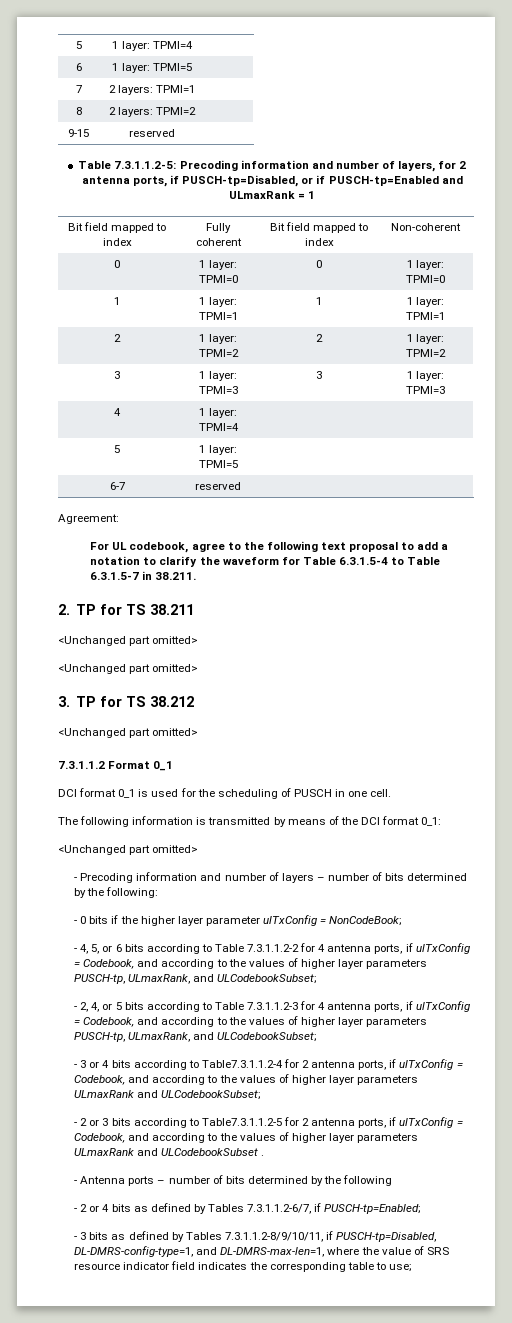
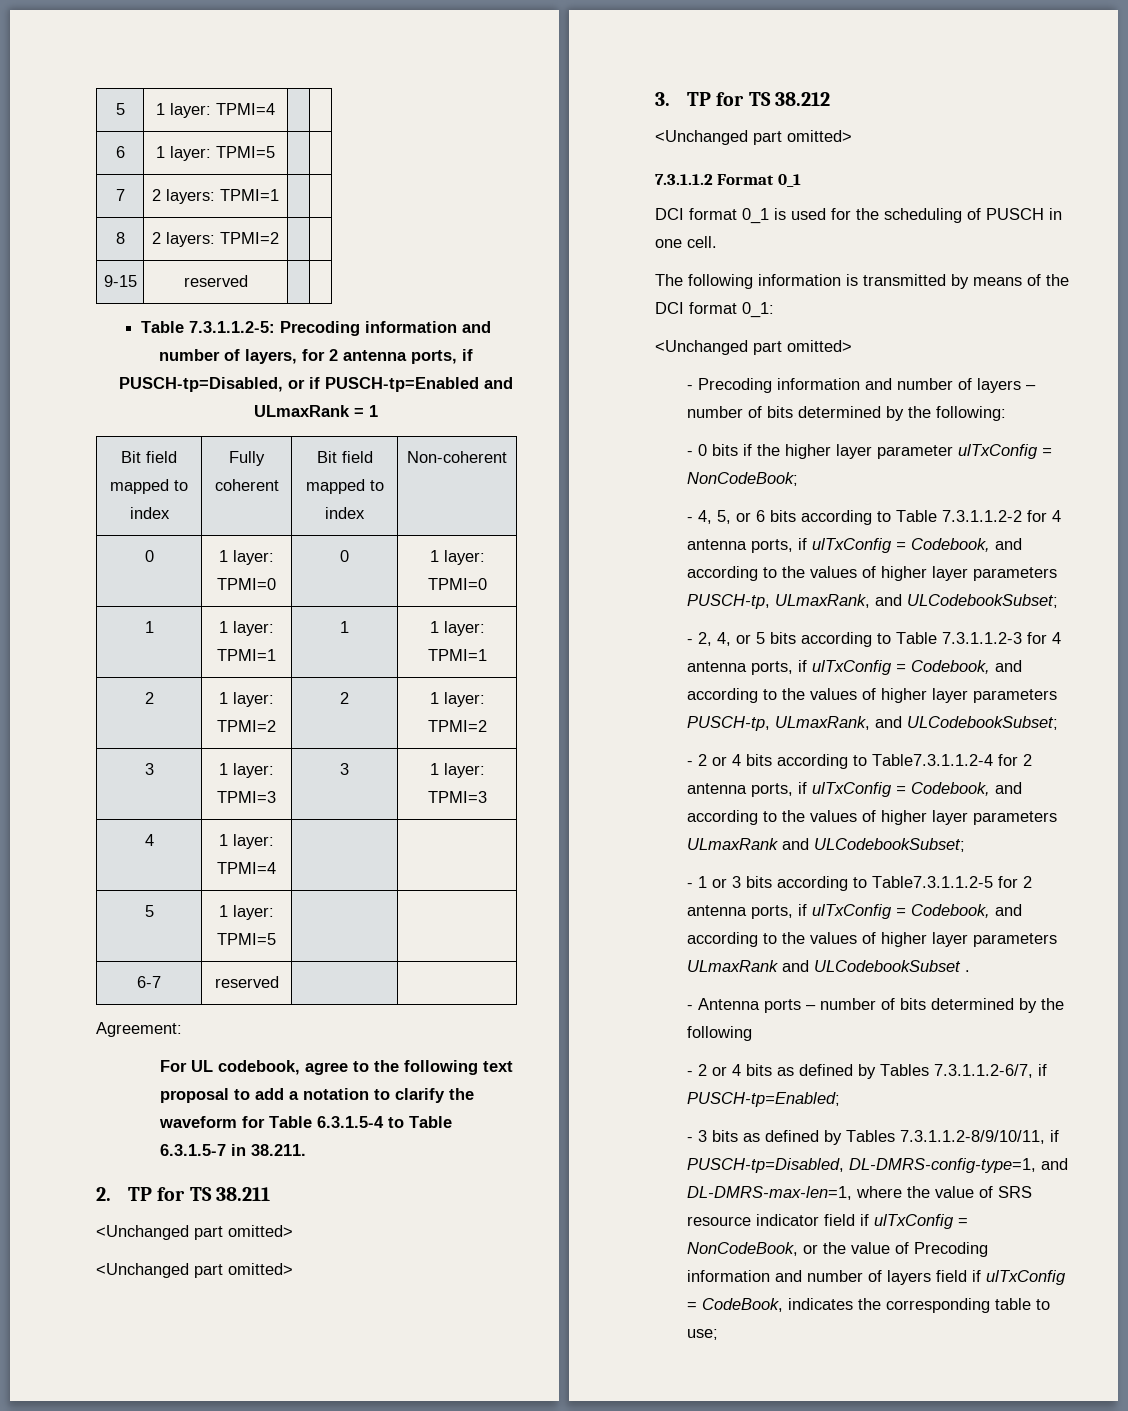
- - 3 or 4 bits according to Table7.3.1.1.2-4 for 2 antenna ports, if ulTxConfig = Codebook, and according to the values of higher layer parameters ULmaxRank and ULCodebookSubset;
+ - 2 or 4 bits according to Table7.3.1.1.2-4 for 2 antenna ports, if ulTxConfig = Codebook, and according to the values of higher layer parameters ULmaxRank and ULCodebookSubset;
- - 2 or 3 bits according to Table7.3.1.1.2-5 for 2 antenna ports, if ulTxConfig = Codebook, and according to the values of higher layer parameters ULmaxRank and ULCodebookSubset .
+ - 1 or 3 bits according to Table7.3.1.1.2-5 for 2 antenna ports, if ulTxConfig = Codebook, and according to the values of higher layer parameters ULmaxRank and ULCodebookSubset .
- - 3 bits as defined by Tables 7.3.1.1.2-8/9/10/11, if PUSCH-tp=Disabled, DL-DMRS-config-type=1, and DL-DMRS-max-len=1, where the value of SRS resource indicator field indicates the corresponding table to use;
+ - 3 bits as defined by Tables 7.3.1.1.2-8/9/10/11, if PUSCH-tp=Disabled, DL-DMRS-config-type=1, and DL-DMRS-max-len=1, where the value of SRS resource indicator field if ulTxConfig = NonCodeBook, or the value of Precoding information and number of layers field if ulTxConfig = CodeBook, indicates the corresponding table to use;

